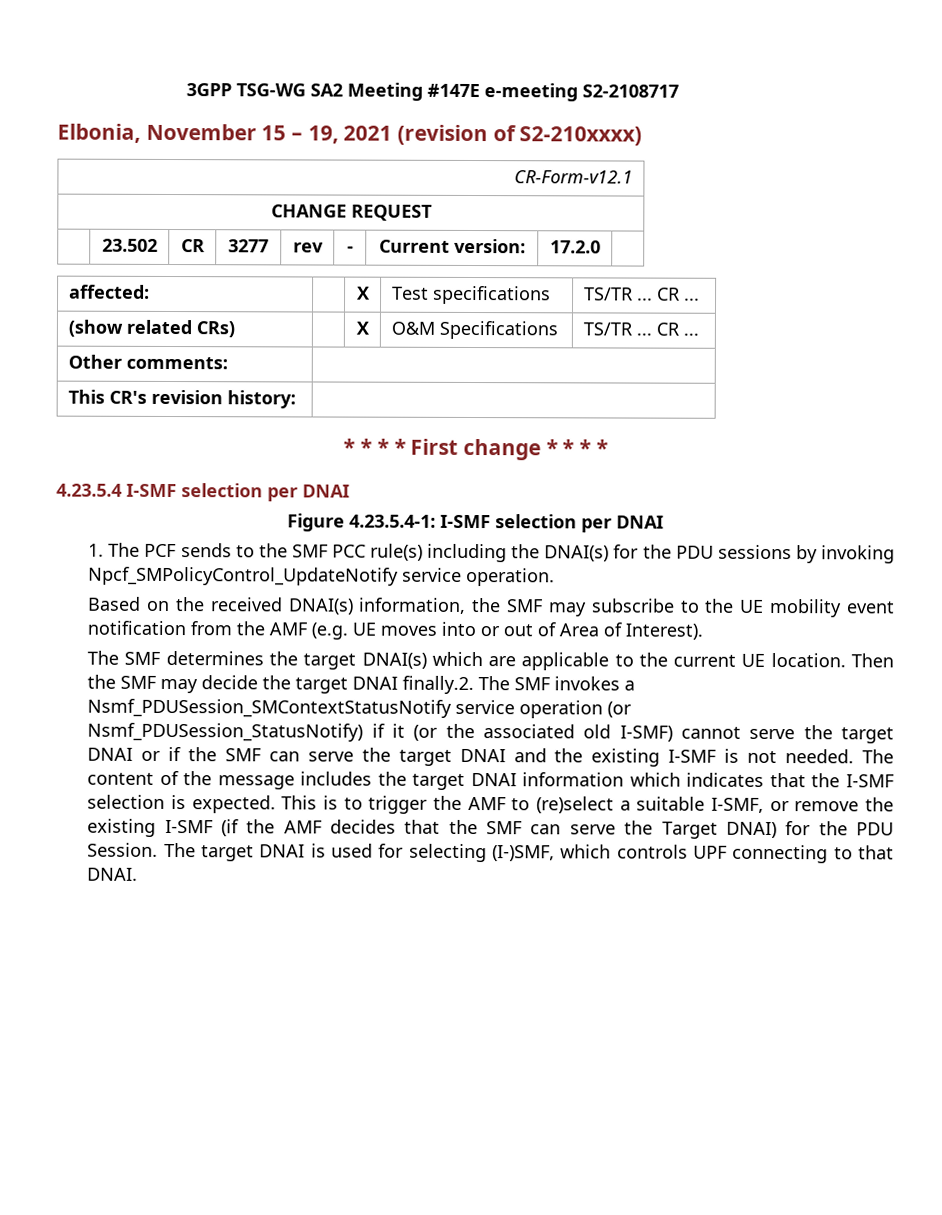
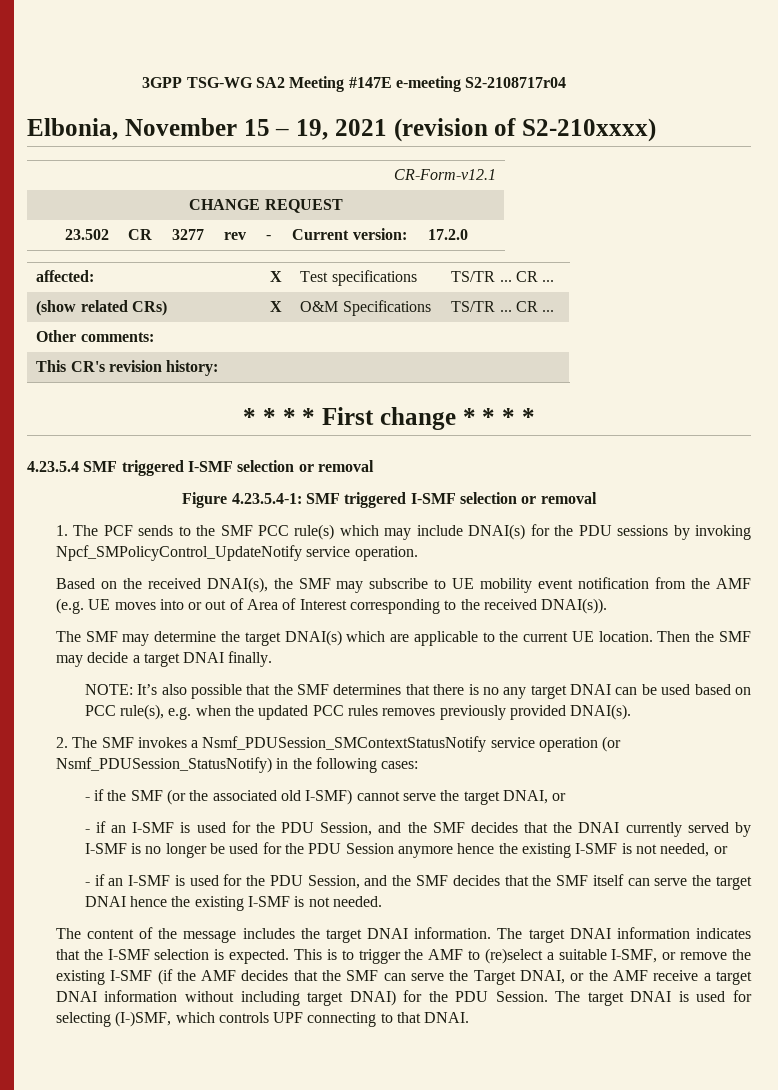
- 3GPP TSG-WG SA2 Meeting #147E e-meeting S2-2108717
+ 3GPP TSG-WG SA2 Meeting #147E e-meeting S2-2108717r04
- 4.23.5.4 I-SMF selection per DNAI
- Figure 4.23.5.4-1: I-SMF selection per DNAI
+ 4.23.5.4 SMF triggered I-SMF selection or removal
+ Figure 4.23.5.4-1: SMF triggered I-SMF selection or removal
- 1. The PCF sends to the SMF PCC rule(s) including the DNAI(s) for the PDU sessions by invoking Npcf_SMPolicyControl_UpdateNotify service operation.
+ 1. The PCF sends to the SMF PCC rule(s) which may include DNAI(s) for the PDU sessions by invoking Npcf_SMPolicyControl_UpdateNotify service operation.
- Based on the received DNAI(s) information, the SMF may subscribe to the UE mobility event notification from the AMF (e.g. UE moves into or out of Area of Interest).
- The SMF determines the target DNAI(s) which are applicable to the current UE location.
+ Based on the received DNAI(s), the SMF may subscribe to UE mobility event notification from the AMF (e.g. UE moves into or out of Area of Interest corresponding to the received DNAI(s)).
+ The SMF may determine the target DNAI(s) which are applicable to the current UE location.
- Then the SMF may decide the target DNAI finally.2. The SMF invokes a Nsmf_PDUSession_SMContextStatusNotify service operation (or Nsmf_PDUSession_StatusNotify) if it (or the associated old I-SMF) cannot serve the target DNAI or if the SMF can serve the target DNAI and the existing I-SMF is not needed. The content of the message includes the target DNAI information which indicates that the I-SMF selection is expected.
+ Then the SMF may decide a target DNAI finally.
+ NOTE: It’s also possible that the SMF determines that there is no any target DNAI can be used based on PCC rule(s), e.g. when the updated PCC rules removes previously provided DNAI(s).
+ 2. The SMF invokes a Nsmf_PDUSession_SMContextStatusNotify service operation (or Nsmf_PDUSession_StatusNotify) in the following cases:
+ - if the SMF (or the associated old I-SMF) cannot serve the target DNAI, or
+ - if an I-SMF is used for the PDU Session, and the SMF decides that the DNAI currently served by I-SMF is no longer be used for the PDU Session anymore hence the existing I-SMF is not needed, or
+ - if an I-SMF is used for the PDU Session, and the SMF decides that the SMF itself can serve the target DNAI hence the existing I-SMF is not needed.
+ The content of the message includes the target DNAI information. The target DNAI information indicates that the I-SMF selection is expected.
- This is to trigger the AMF to (re)select a suitable I-SMF, or remove the existing I-SMF (if the AMF decides that the SMF can serve the Target DNAI) for the PDU Session.
+ This is to trigger the AMF to (re)select a suitable I-SMF, or remove the existing I-SMF (if the AMF decides that the SMF can serve the Target DNAI, or the AMF receive a target DNAI information without including target DNAI) for the PDU Session.

